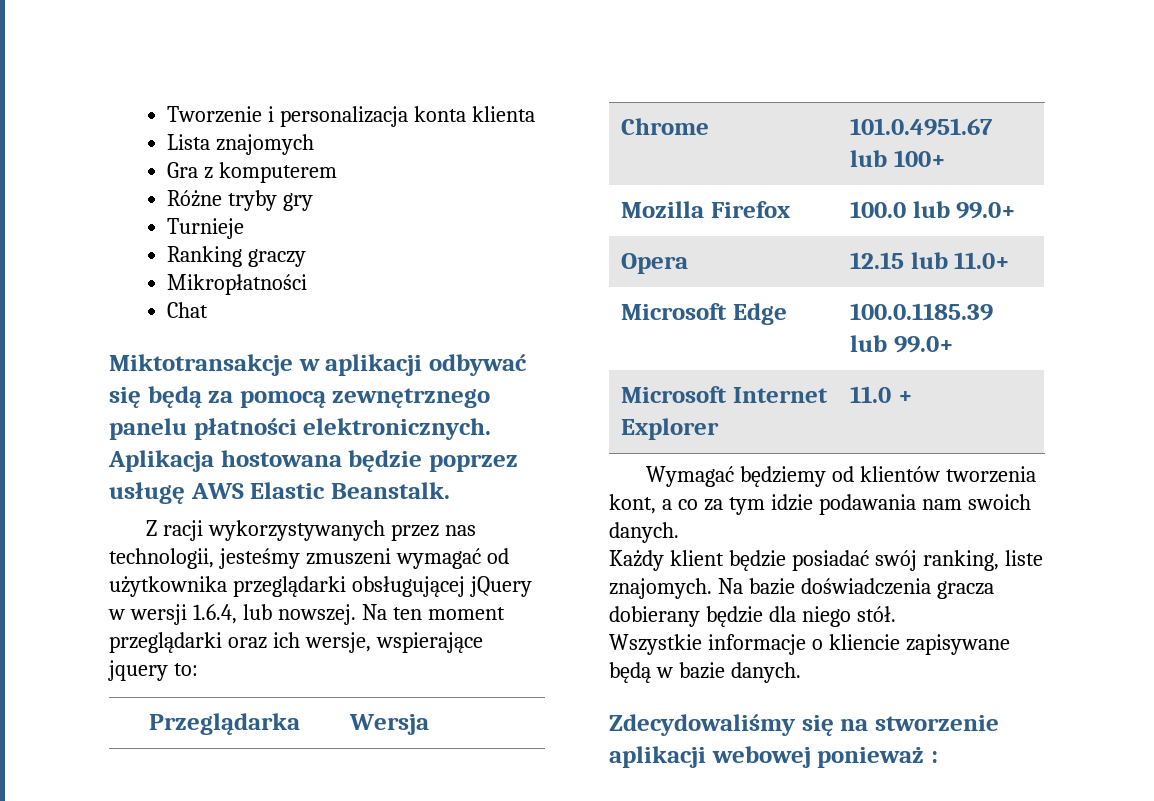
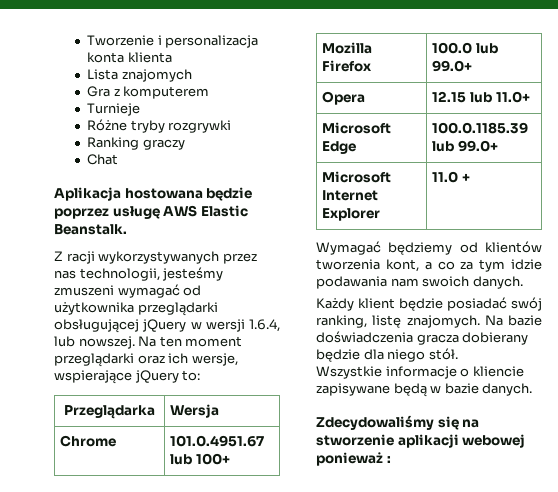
+ Turnieje
- Różne tryby gry
- Turnieje
+ Różne tryby rozgrywki
- Mikropłatności
- Miktotransakcje w aplikacji odbywać się będą za pomocą zewnętrznego panelu płatności elektronicznych.
- Na ten moment przeglądarki oraz ich wersje, wspierające jquery to:
+ Na ten moment przeglądarki oraz ich wersje, wspierające jQuery to:
- Każdy klient będzie posiadać swój ranking, liste znajomych.
+ Każdy klient będzie posiadać swój ranking, listę znajomych.

